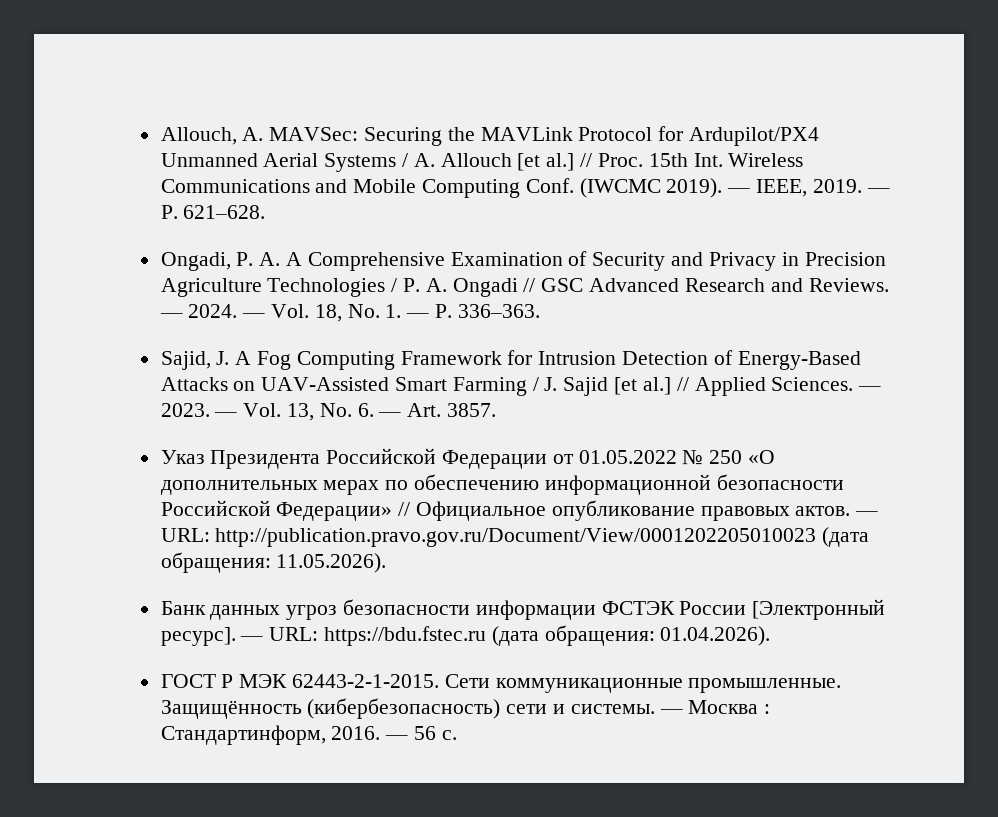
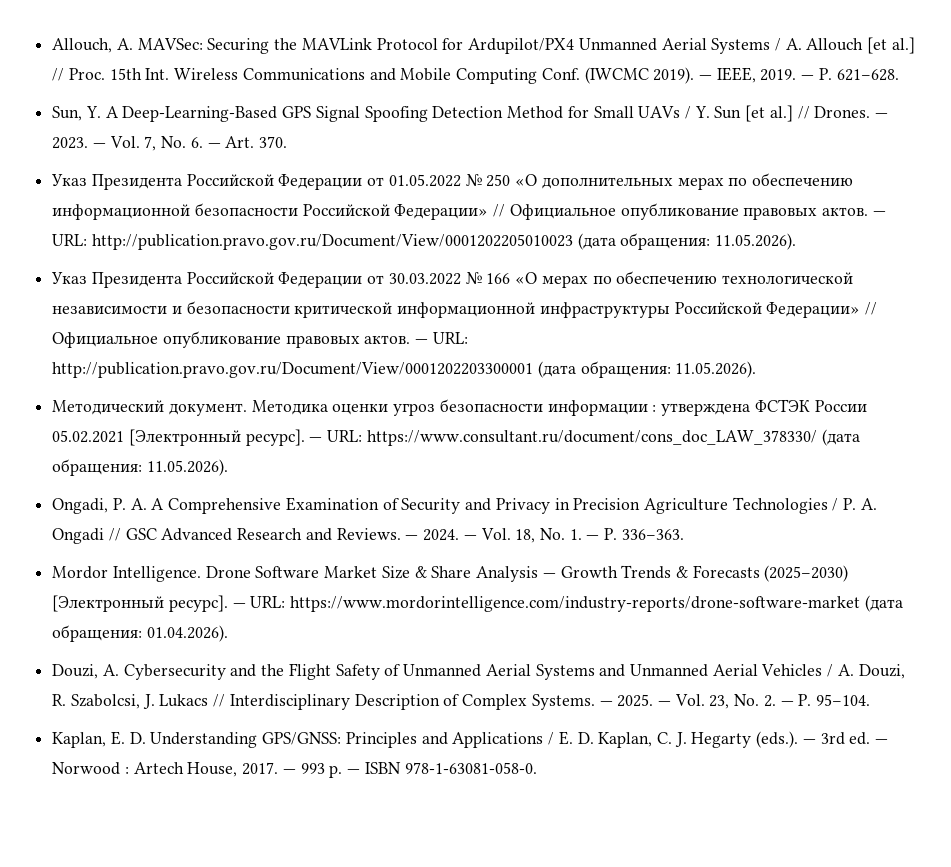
+ Sun, Y. A Deep-Learning-Based GPS Signal Spoofing Detection Method for Small UAVs / Y. Sun [et al.] // Drones. — 2023. — Vol. 7, No. 6. — Art. 370.
+ Указ Президента Российской Федерации от 01.05.2022 № 250 «О дополнительных мерах по обеспечению информационной безопасности Российской Федерации» // Официальное опубликование правовых актов. — URL: http://publication.pravo.gov.ru/Document/View/0001202205010023 (дата обращения: 11.05.2026).
+ Указ Президента Российской Федерации от 30.03.2022 № 166 «О мерах по обеспечению технологической независимости и безопасности критической информационной инфраструктуры Российской Федерации» // Официальное опубликование правовых актов. — URL: http://publication.pravo.gov.ru/Document/View/0001202203300001 (дата обращения: 11.05.2026).
+ Методический документ. Методика оценки угроз безопасности информации : утверждена ФСТЭК России 05.02.2021 [Электронный ресурс]. — URL: https://www.consultant.ru/document/cons_doc_LAW_378330/ (дата обращения: 11.05.2026).
- Sajid, J. A Fog Computing Framework for Intrusion Detection of Energy-Based Attacks on UAV-Assisted Smart Farming / J. Sajid [et al.] // Applied Sciences. — 2023. — Vol. 13, No. 6. — Art. 3857.
- Указ Президента Российской Федерации от 01.05.2022 № 250 «О дополнительных мерах по обеспечению информационной безопасности Российской Федерации» // Официальное опубликование правовых актов. — URL: http://publication.pravo.gov.ru/Document/View/0001202205010023 (дата обращения: 11.05.2026).
- Банк данных угроз безопасности информации ФСТЭК России [Электронный ресурс]. — URL: https://bdu.fstec.ru (дата обращения: 01.04.2026).
+ Mordor Intelligence. Drone Software Market Size & Share Analysis — Growth Trends & Forecasts (2025–2030) [Электронный ресурс]. — URL: https://www.mordorintelligence.com/industry-reports/drone-software-market (дата обращения: 01.04.2026).
- ГОСТ Р МЭК 62443-2-1-2015. Сети коммуникационные промышленные. Защищённость (кибербезопасность) сети и системы. — Москва : Стандартинформ, 2016. — 56 с.
+ Douzi, A. Cybersecurity and the Flight Safety of Unmanned Aerial Systems and Unmanned Aerial Vehicles / A. Douzi, R. Szabolcsi, J. Lukacs // Interdisciplinary Description of Complex Systems. — 2025. — Vol. 23, No. 2. — P. 95–104.
+ Kaplan, E. D. Understanding GPS/GNSS: Principles and Applications / E. D. Kaplan, C. J. Hegarty (eds.). — 3rd ed. — Norwood : Artech House, 2017. — 993 p. — ISBN 978-1-63081-058-0.

